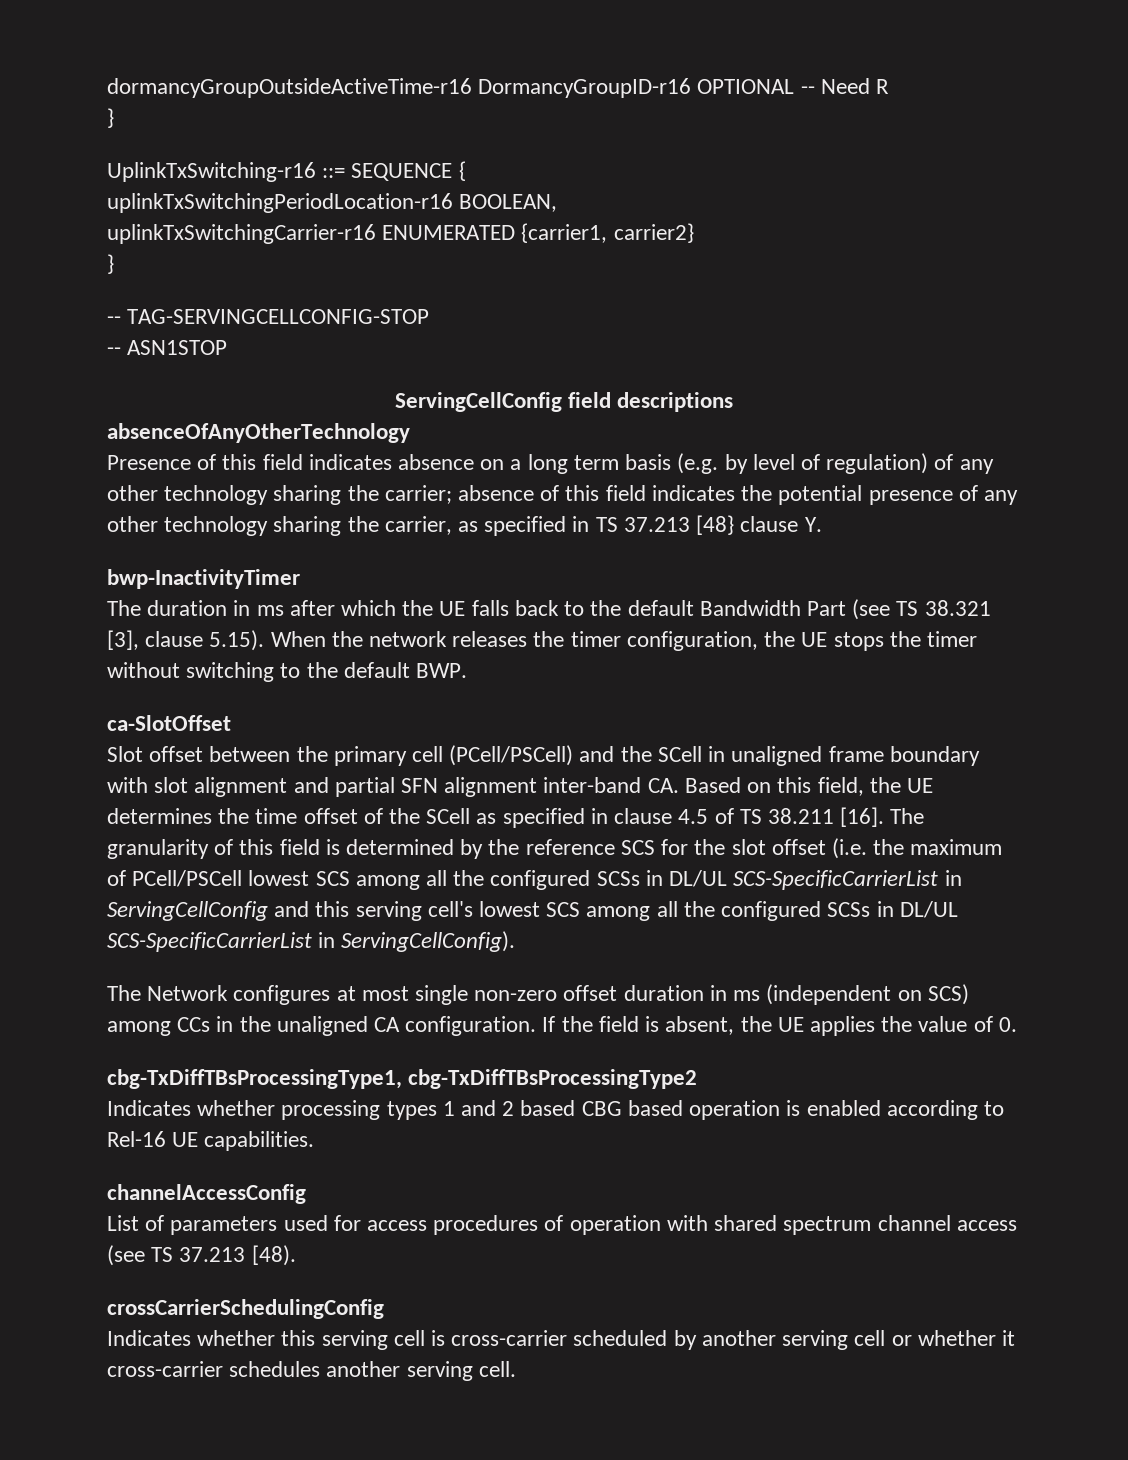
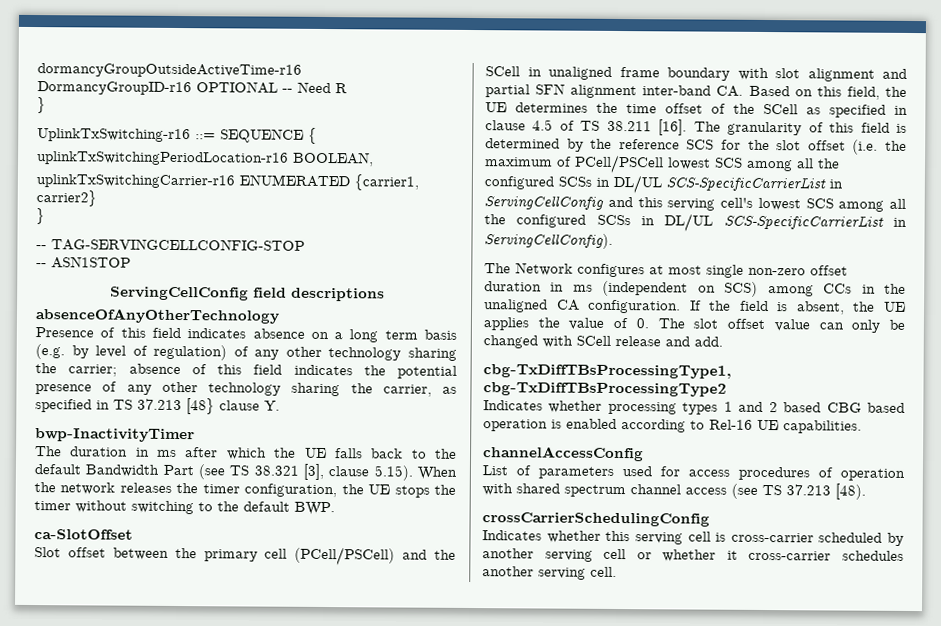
- If the field is absent, the UE applies the value of 0.
+ If the field is absent, the UE applies the value of 0. The slot offset value can only be changed with SCell release and add.

